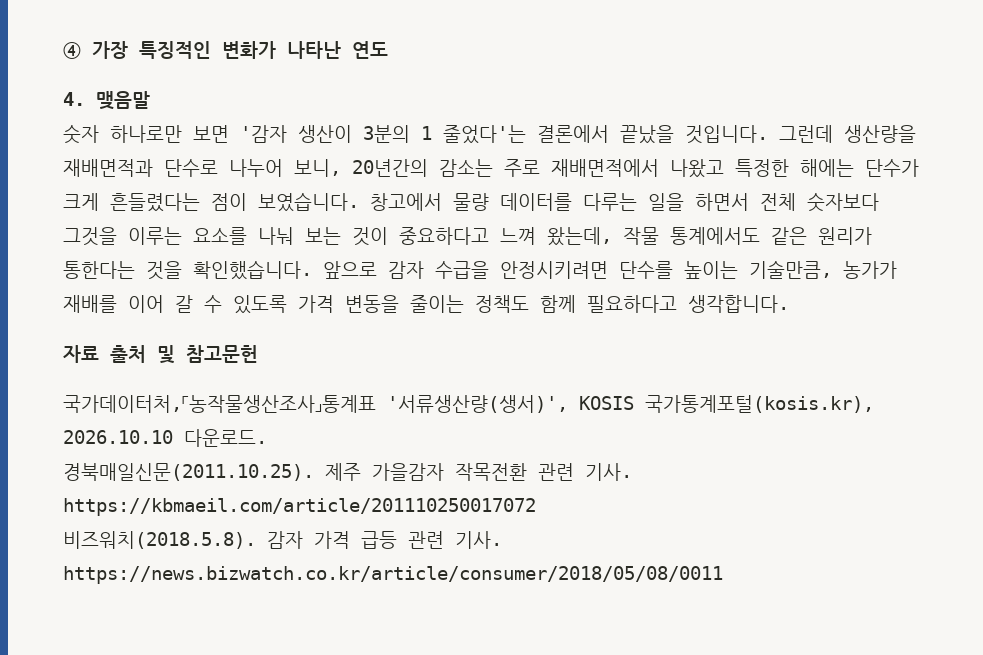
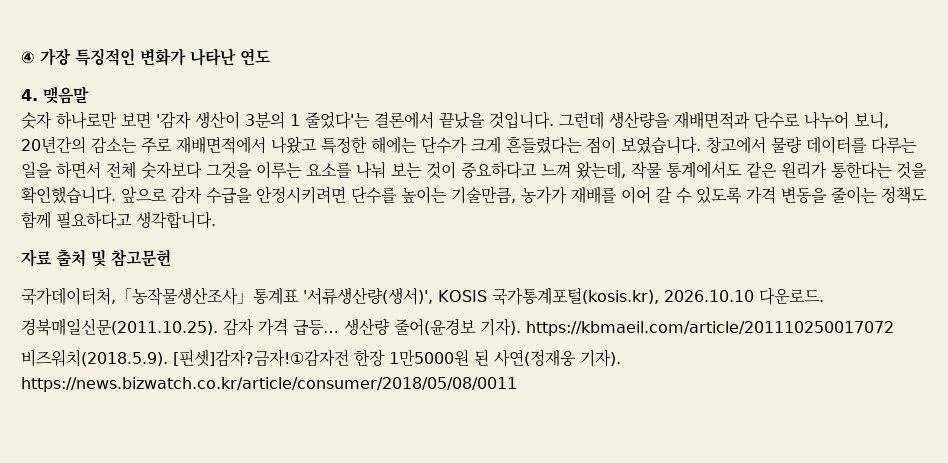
- 경북매일신문(2011.10.25). 제주 가을감자 작목전환 관련 기사. https://kbmaeil.com/article/201110250017072
- 비즈워치(2018.5.8). 감자 가격 급등 관련 기사. https://news.bizwatch.co.kr/article/consumer/2018/05/08/0011
+ 경북매일신문(2011.10.25). 감자 가격 급등… 생산량 줄어(윤경보 기자). https://kbmaeil.com/article/201110250017072
+ 비즈워치(2018.5.9). [핀셋]감자?금자!①감자전 한장 1만5000원 된 사연(정재웅 기자). https://news.bizwatch.co.kr/article/consumer/2018/05/08/0011

